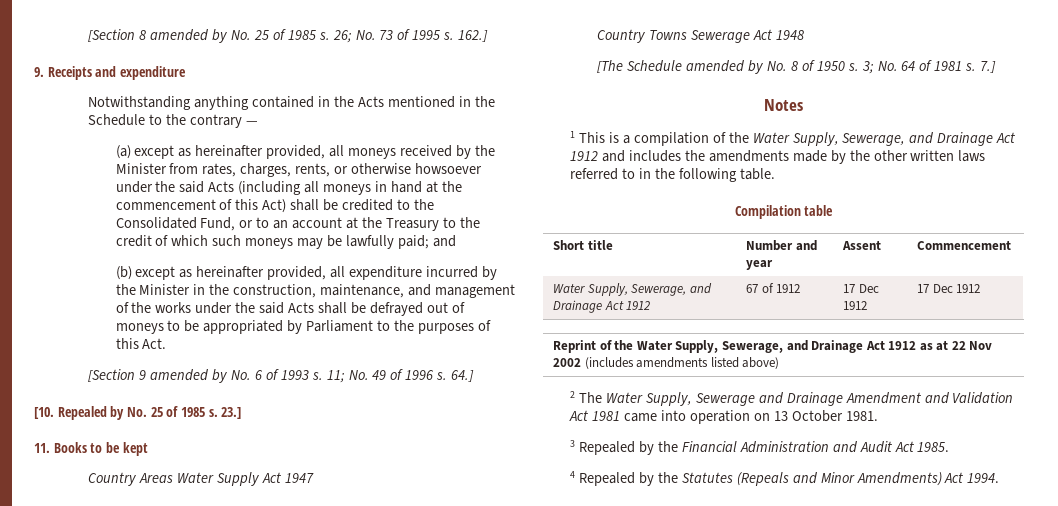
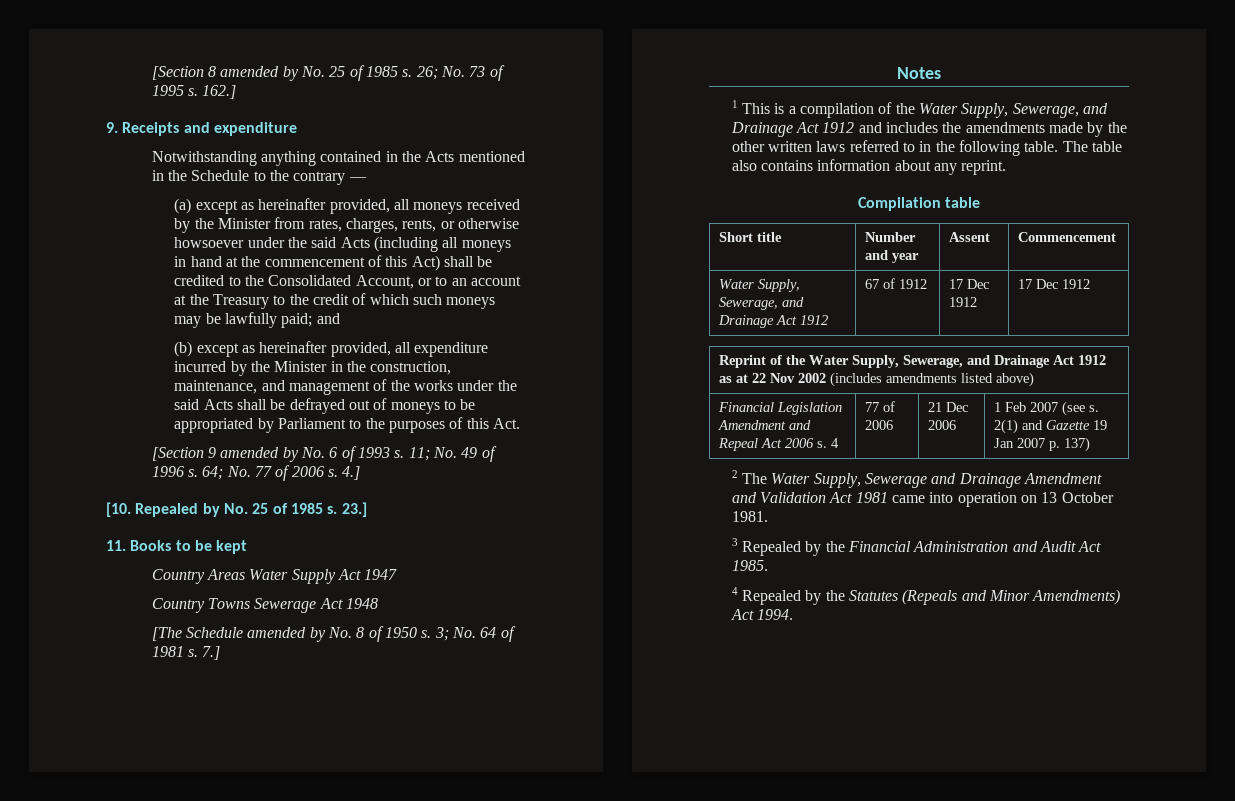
- (a) except as hereinafter provided, all moneys received by the Minister from rates, charges, rents, or otherwise howsoever under the said Acts (including all moneys in hand at the commencement of this Act) shall be credited to the Consolidated Fund, or to an account at the Treasury to the credit of which such moneys may be lawfully paid; and
+ (a) except as hereinafter provided, all moneys received by the Minister from rates, charges, rents, or otherwise howsoever under the said Acts (including all moneys in hand at the commencement of this Act) shall be credited to the Consolidated Account, or to an account at the Treasury to the credit of which such moneys may be lawfully paid; and
- 64.]
+ 64; No. 77 of 2006 s. 4.]
+ The table also contains information about any reprint.
+ Financial Legislation Amendment and Repeal Act 2006 s. 4 | 77 of 2006 | 21 Dec 2006 | 1 Feb 2007 (see s. 2(1) and Gazette 19 Jan 2007 p. 137)

